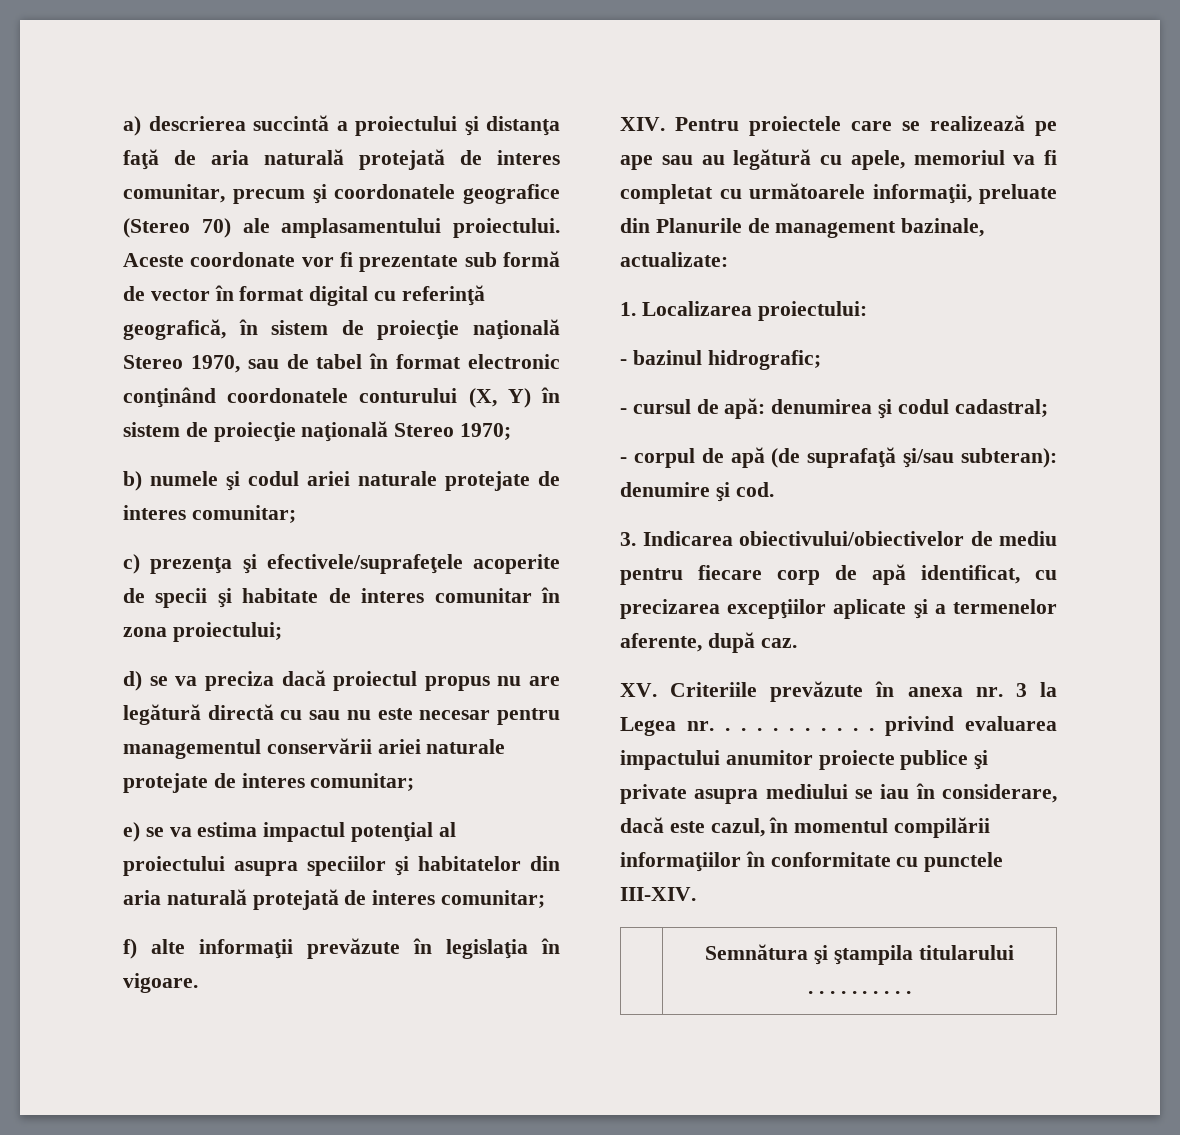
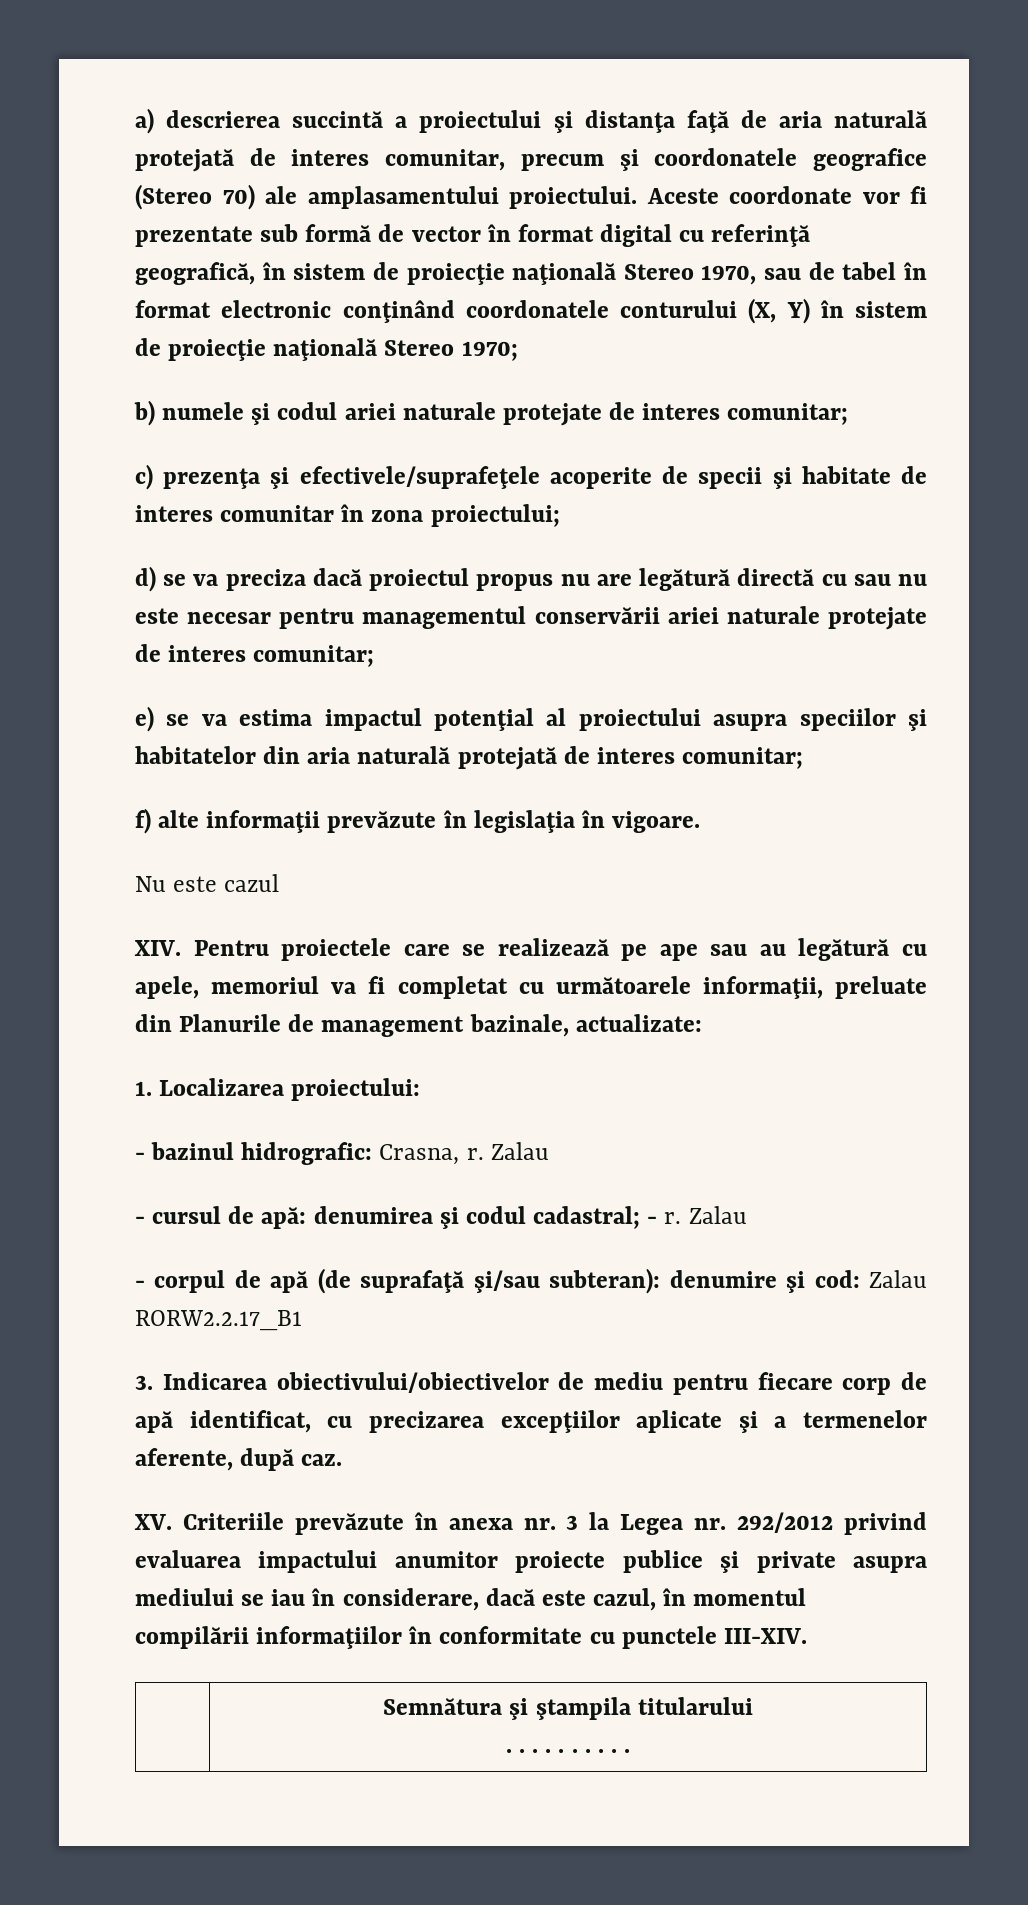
+ Nu este cazul
- - bazinul hidrografic;
+ - bazinul hidrografic: Crasna, r. Zalau
- - cursul de apă: denumirea şi codul cadastral;
+ - cursul de apă: denumirea şi codul cadastral; - r. Zalau
- - corpul de apă (de suprafaţă şi/sau subteran): denumire şi cod.
+ - corpul de apă (de suprafaţă şi/sau subteran): denumire şi cod: Zalau RORW2.2.17_B1
- XV. Criteriile prevăzute în anexa nr. 3 la Legea nr. . . . . . . . . . . privind evaluarea impactului anumitor proiecte publice şi private asupra mediului se iau în considerare, dacă este cazul, în momentul compilării informaţiilor în conformitate cu punctele III-XIV.
+ XV. Criteriile prevăzute în anexa nr. 3 la Legea nr. 292/2012 privind evaluarea impactului anumitor proiecte publice şi private asupra mediului se iau în considerare, dacă este cazul, în momentul compilării informaţiilor în conformitate cu punctele III-XIV.

